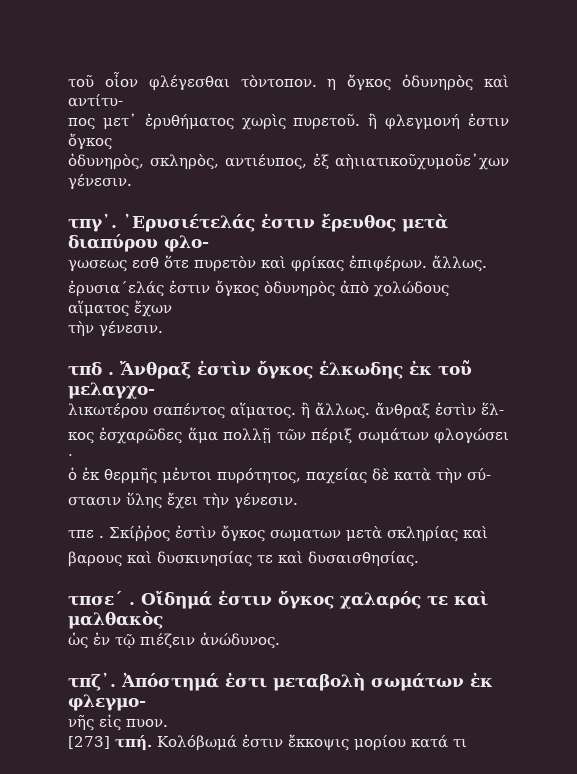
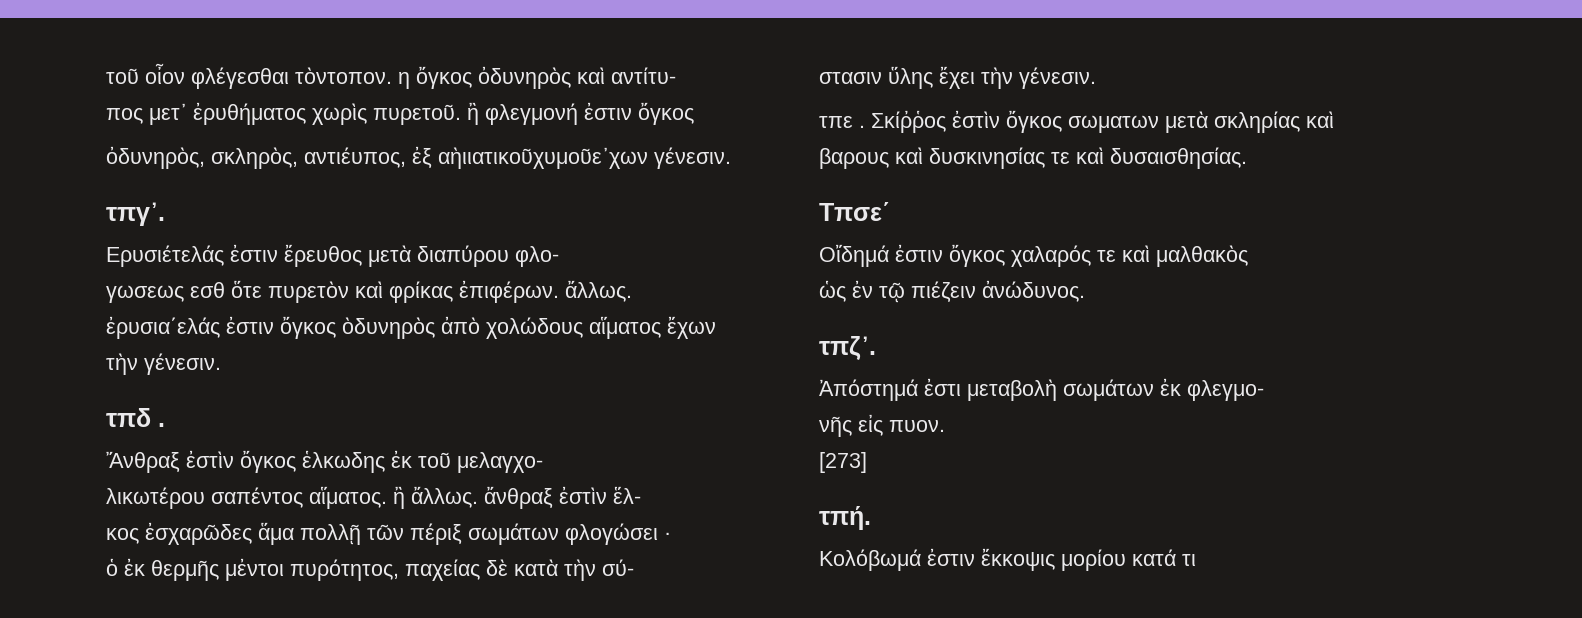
- τπγ᾽. ᾽Ερυσιέτελάς ἐστιν ἔρευθος μετὰ διαπύρου φλο-
+ τπγ᾽.
+ Ερυσιέτελάς ἐστιν ἔρευθος μετὰ διαπύρου φλο-
- τπδ . Ἄνθραξ ἐστὶν ὄγκος ἑλκωδης ἐκ τοῦ μελαγχο-
+ τπδ .
+ Ἄνθραξ ἐστὶν ὄγκος ἑλκωδης ἐκ τοῦ μελαγχο-
- τπσε΄ . Οἴδημά ἐστιν ὄγκος χαλαρός τε καὶ μαλθακὸς
+ Τπσε΄
+ Οἴδημά ἐστιν ὄγκος χαλαρός τε καὶ μαλθακὸς
- τπζ᾽. Ἀπόστημά ἐστι μεταβολὴ σωμάτων ἐκ φλεγμο-
+ τπζ᾽.
+ Ἀπόστημά ἐστι μεταβολὴ σωμάτων ἐκ φλεγμο-
- [273] τπή. Κολόβωμά ἐστιν ἔκκοψις μορίου κατά τι
+ [273]
+ τπή.
+ Κολόβωμά ἐστιν ἔκκοψις μορίου κατά τι

